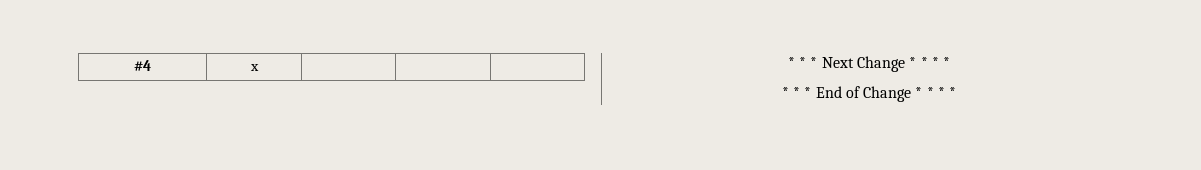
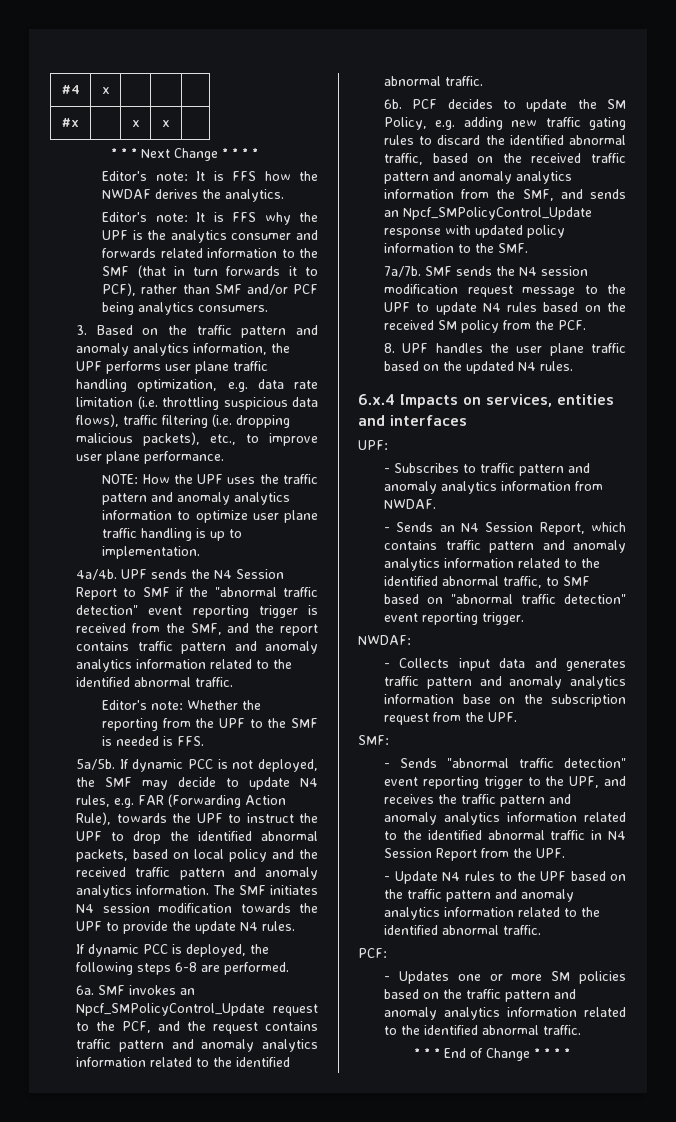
+ #x | | x | x |
+ Editor's note: It is FFS how the NWDAF derives the analytics.
+ Editor's note: It is FFS why the UPF is the analytics consumer and forwards related information to the SMF (that in turn forwards it to PCF), rather than SMF and/or PCF being analytics consumers.
+ 3. Based on the traffic pattern and anomaly analytics information, the UPF performs user plane traffic handling optimization, e.g. data rate limitation (i.e. throttling suspicious data flows), traffic filtering (i.e. dropping malicious packets), etc., to improve user plane performance.
+ NOTE: How the UPF uses the traffic pattern and anomaly analytics information to optimize user plane traffic handling is up to implementation.
+ 4a/4b. UPF sends the N4 Session Report to SMF if the "abnormal traffic detection" event reporting trigger is received from the SMF, and the report contains traffic pattern and anomaly analytics information related to the identified abnormal traffic.
+ Editor's note: Whether the reporting from the UPF to the SMF is needed is FFS.
+ 5a/5b. If dynamic PCC is not deployed, the SMF may decide to update N4 rules, e.g. FAR (Forwarding Action Rule), towards the UPF to instruct the UPF to drop the identified abnormal packets, based on local policy and the received traffic pattern and anomaly analytics information. The SMF initiates N4 session modification towards the UPF to provide the update N4 rules.
+ If dynamic PCC is deployed, the following steps 6-8 are performed.
+ 6a. SMF invokes an Npcf_SMPolicyControl_Update request to the PCF, and the request contains traffic pattern and anomaly analytics information related to the identified abnormal traffic.
+ 6b. PCF decides to update the SM Policy, e.g. adding new traffic gating rules to discard the identified abnormal traffic, based on the received traffic pattern and anomaly analytics information from the SMF, and sends an Npcf_SMPolicyControl_Update response with updated policy information to the SMF.
+ 7a/7b. SMF sends the N4 session modification request message to the UPF to update N4 rules based on the received SM policy from the PCF.
+ 8. UPF handles the user plane traffic based on the updated N4 rules.
+ 6.x.4 Impacts on services, entities and interfaces
+ UPF:
+ - Subscribes to traffic pattern and anomaly analytics information from NWDAF.
+ - Sends an N4 Session Report, which contains traffic pattern and anomaly analytics information related to the identified abnormal traffic, to SMF based on "abnormal traffic detection" event reporting trigger.
+ NWDAF:
+ - Collects input data and generates traffic pattern and anomaly analytics information base on the subscription request from the UPF.
+ SMF:
+ - Sends "abnormal traffic detection" event reporting trigger to the UPF, and receives the traffic pattern and anomaly analytics information related to the identified abnormal traffic in N4 Session Report from the UPF.
+ - Update N4 rules to the UPF based on the traffic pattern and anomaly analytics information related to the identified abnormal traffic.
+ PCF:
+ - Updates one or more SM policies based on the traffic pattern and anomaly analytics information related to the identified abnormal traffic.

